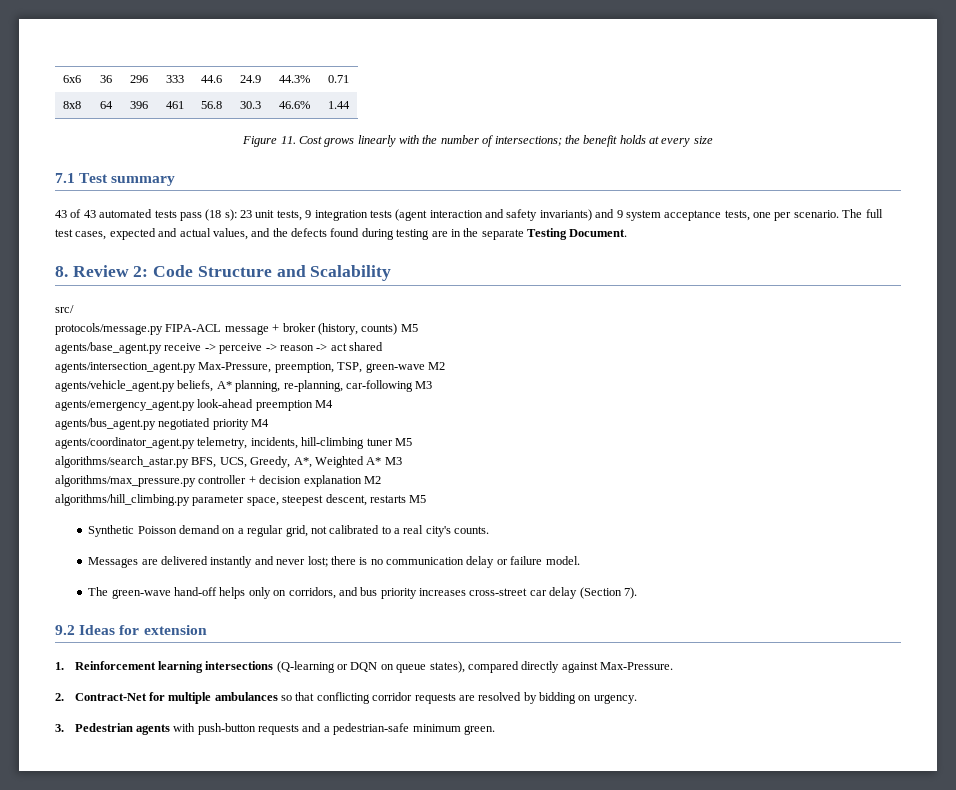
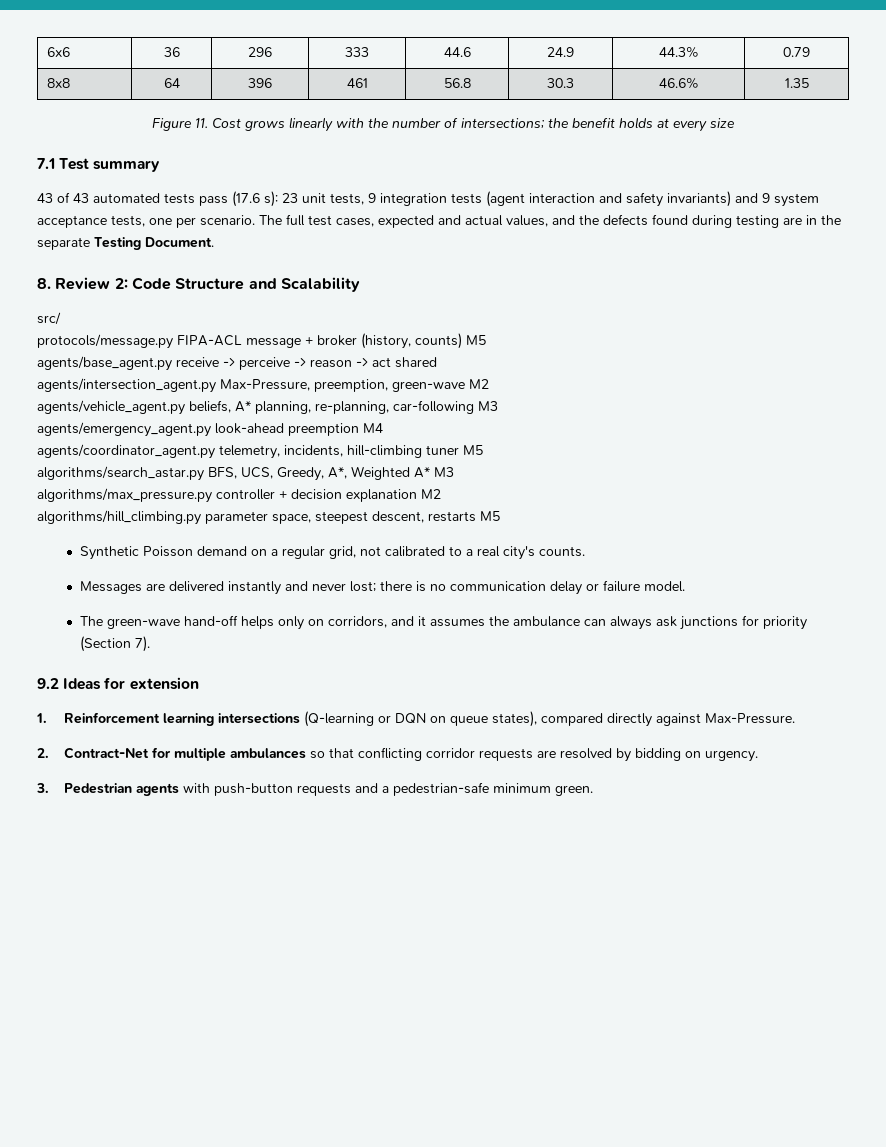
- 6x6 | 36 | 296 | 333 | 44.6 | 24.9 | 44.3% | 0.71
+ 6x6 | 36 | 296 | 333 | 44.6 | 24.9 | 44.3% | 0.79
- 8x8 | 64 | 396 | 461 | 56.8 | 30.3 | 46.6% | 1.44
+ 8x8 | 64 | 396 | 461 | 56.8 | 30.3 | 46.6% | 1.35
- 43 of 43 automated tests pass (18 s): 23 unit tests, 9 integration tests (agent interaction and safety invariants) and 9 system acceptance tests, one per scenario.
+ 43 of 43 automated tests pass (17.6 s): 23 unit tests, 9 integration tests (agent interaction and safety invariants) and 9 system acceptance tests, one per scenario.
- agents/intersection_agent.py Max-Pressure, preemption, TSP, green-wave M2
+ agents/intersection_agent.py Max-Pressure, preemption, green-wave M2
- agents/bus_agent.py negotiated priority M4
- The green-wave hand-off helps only on corridors, and bus priority increases cross-street car delay (Section 7).
+ The green-wave hand-off helps only on corridors, and it assumes the ambulance can always ask junctions for priority (Section 7).

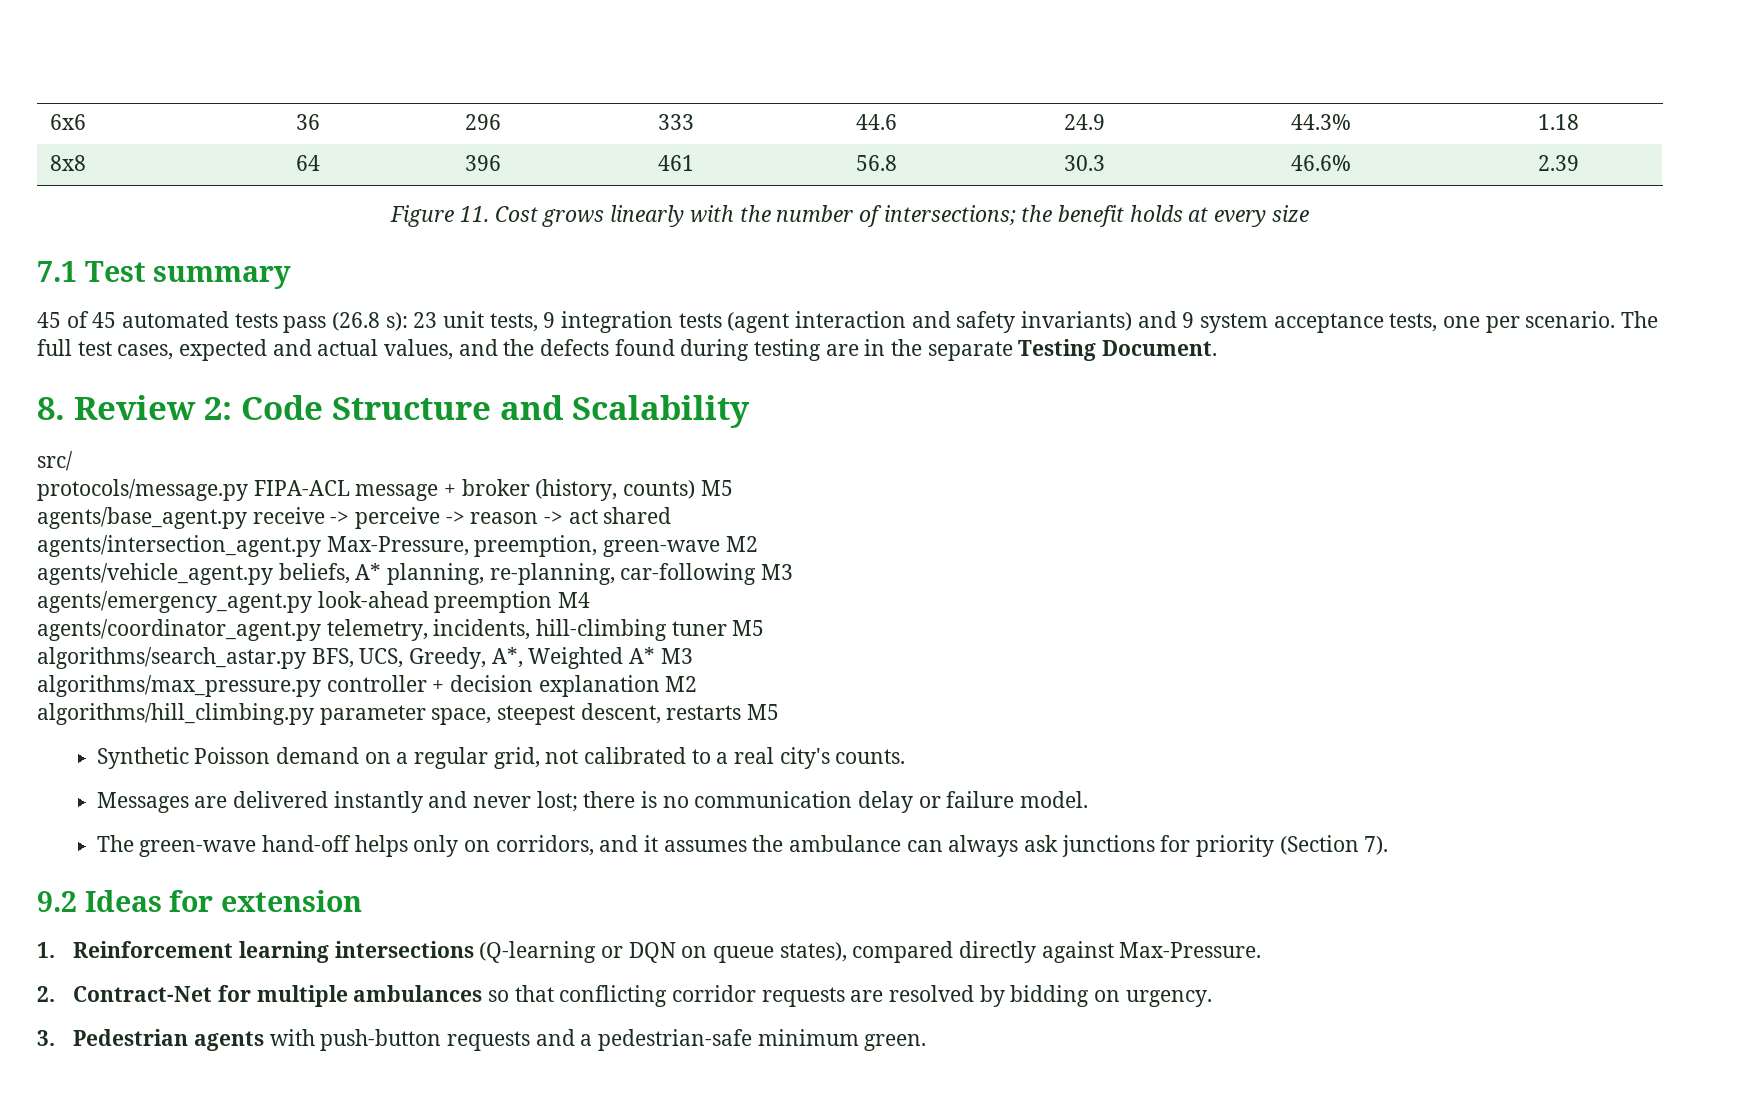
- 6x6 | 36 | 296 | 333 | 44.6 | 24.9 | 44.3% | 0.79
+ 6x6 | 36 | 296 | 333 | 44.6 | 24.9 | 44.3% | 1.18
- 8x8 | 64 | 396 | 461 | 56.8 | 30.3 | 46.6% | 1.35
+ 8x8 | 64 | 396 | 461 | 56.8 | 30.3 | 46.6% | 2.39
- 43 of 43 automated tests pass (17.6 s): 23 unit tests, 9 integration tests (agent interaction and safety invariants) and 9 system acceptance tests, one per scenario.
+ 45 of 45 automated tests pass (26.8 s): 23 unit tests, 9 integration tests (agent interaction and safety invariants) and 9 system acceptance tests, one per scenario.

